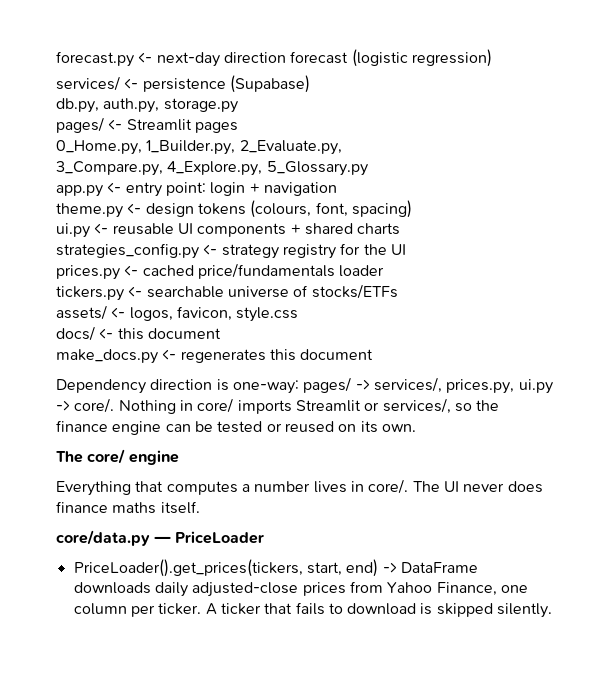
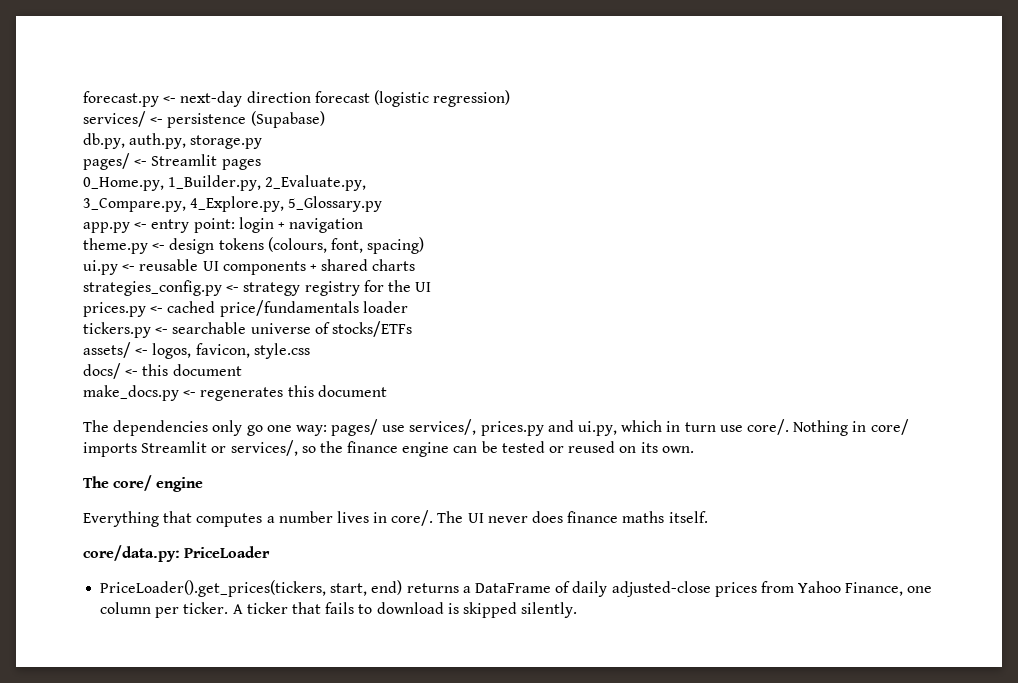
- Dependency direction is one-way: pages/ -> services/, prices.py, ui.py -> core/.
+ The dependencies only go one way: pages/ use services/, prices.py and ui.py, which in turn use core/.
- core/data.py — PriceLoader
+ core/data.py: PriceLoader
- PriceLoader().get_prices(tickers, start, end) -> DataFrame downloads daily adjusted-close prices from Yahoo Finance, one column per ticker.
+ PriceLoader().get_prices(tickers, start, end) returns a DataFrame of daily adjusted-close prices from Yahoo Finance, one column per ticker.

